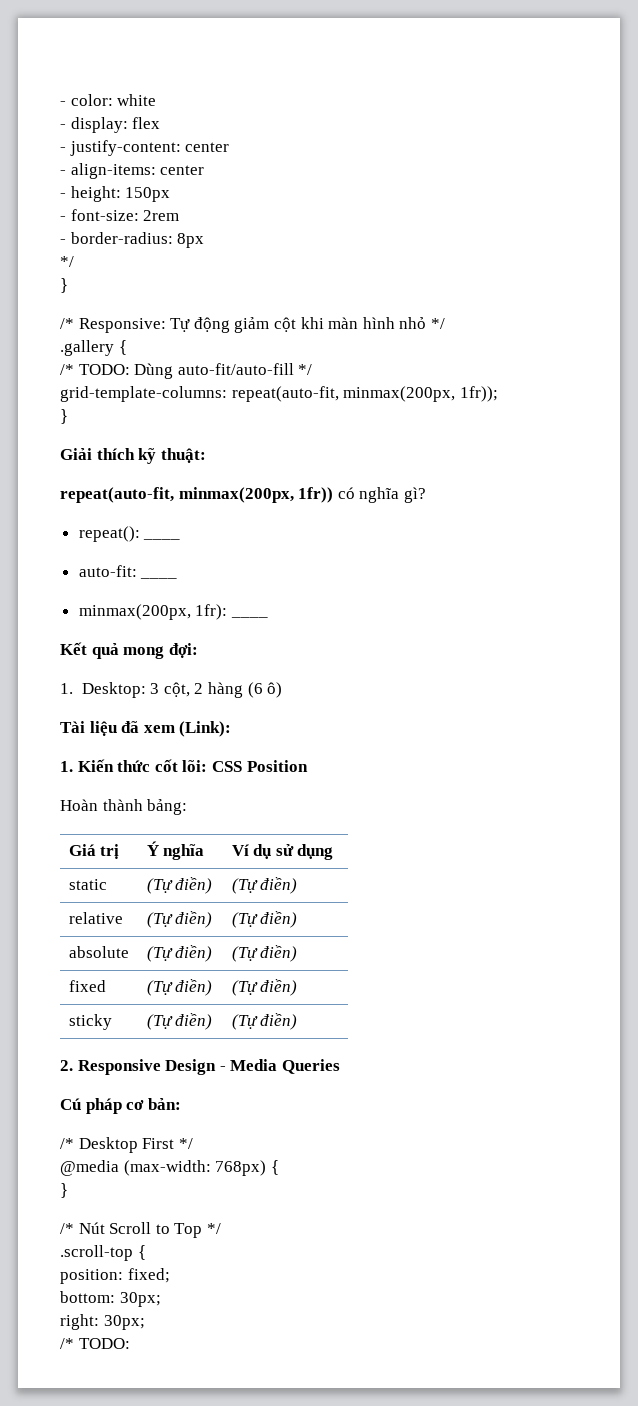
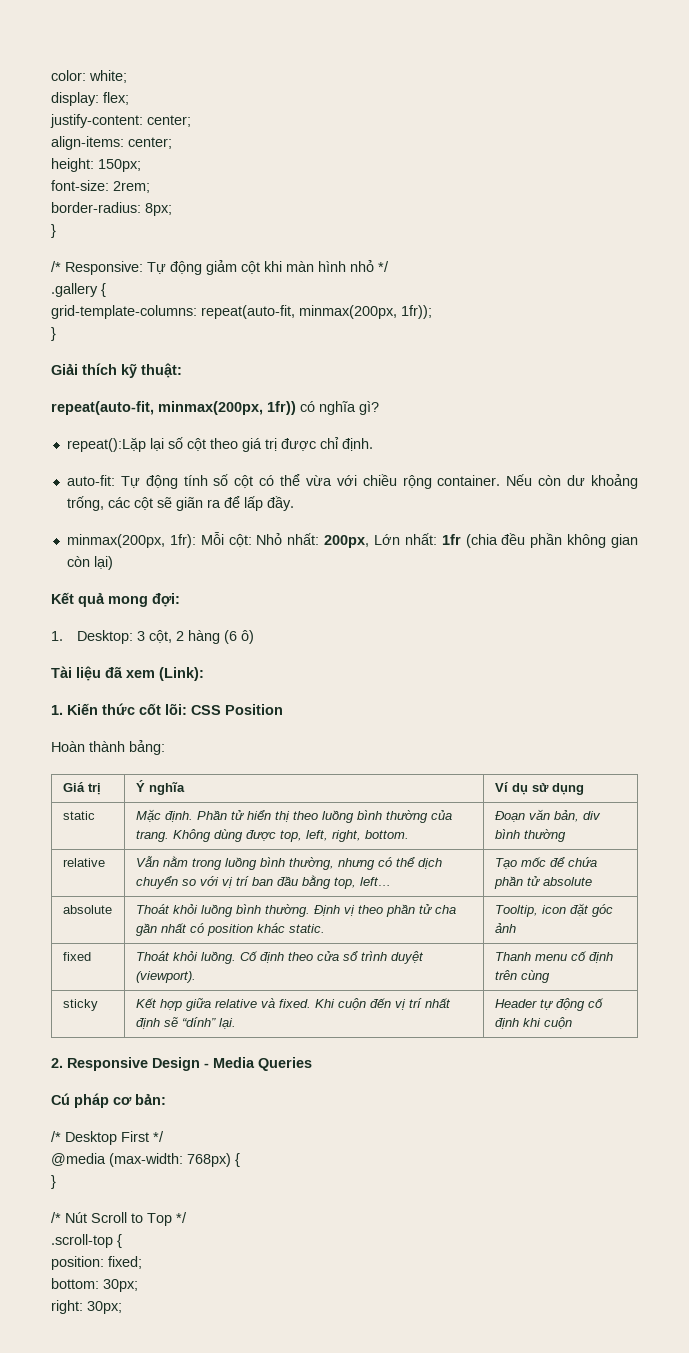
- - color: white
- - display: flex
- - justify-content: center
- - align-items: center
- - height: 150px
- - font-size: 2rem
- - border-radius: 8px
- */
+ color: white;
+ display: flex;
+ justify-content: center;
+ align-items: center;
+ height: 150px;
+ font-size: 2rem;
+ border-radius: 8px;
- /* TODO: Dùng auto-fit/auto-fill */
- repeat(): ____
- auto-fit: ____
- minmax(200px, 1fr): ____
+ repeat():Lặp lại số cột theo giá trị được chỉ định.
+ auto-fit: Tự động tính số cột có thể vừa với chiều rộng container. Nếu còn dư khoảng trống, các cột sẽ giãn ra để lấp đầy.
+ minmax(200px, 1fr): Mỗi cột: Nhỏ nhất: 200px, Lớn nhất: 1fr (chia đều phần không gian còn lại)
- static | (Tự điền) | (Tự điền)
- relative | (Tự điền) | (Tự điền)
- absolute | (Tự điền) | (Tự điền)
- fixed | (Tự điền) | (Tự điền)
- sticky | (Tự điền) | (Tự điền)
+ static | Mặc định. Phần tử hiển thị theo luồng bình thường của trang. Không dùng được top, left, right, bottom. | Đoạn văn bản, div bình thường
+ relative | Vẫn nằm trong luồng bình thường, nhưng có thể dịch chuyển so với vị trí ban đầu bằng top, left… | Tạo mốc để chứa phần tử absolute
+ absolute | Thoát khỏi luồng bình thường. Định vị theo phần tử cha gần nhất có position khác static. | Tooltip, icon đặt góc ảnh
+ fixed | Thoát khỏi luồng. Cố định theo cửa sổ trình duyệt (viewport). | Thanh menu cố định trên cùng
+ sticky | Kết hợp giữa relative và fixed. Khi cuộn đến vị trí nhất định sẽ “dính” lại. | Header tự động cố định khi cuộn
  right: 30px;
- /* TODO:

